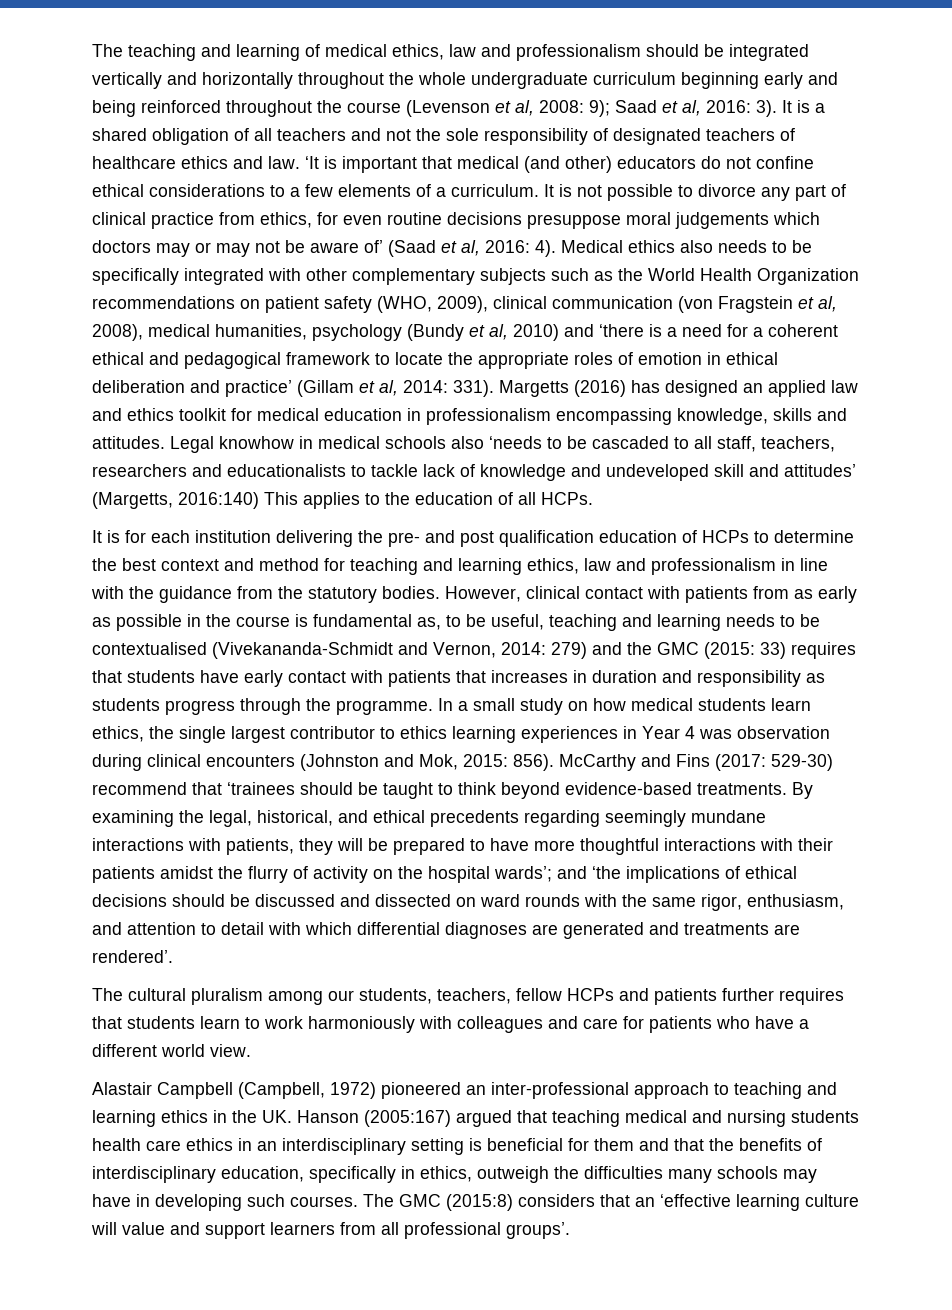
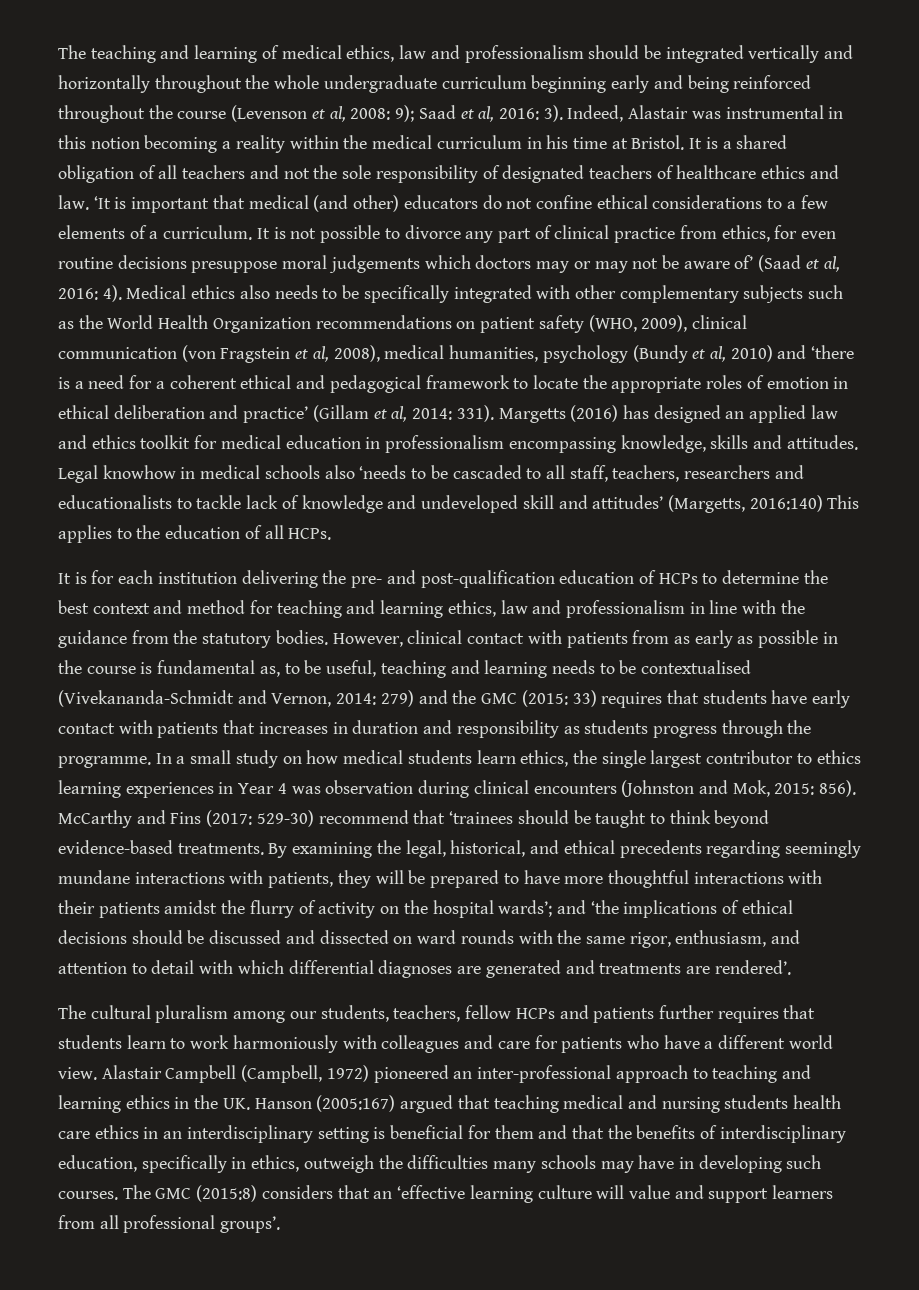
+ Indeed, Alastair was instrumental in this notion becoming a reality within the medical curriculum in his time at Bristol.
- It is for each institution delivering the pre- and post qualification education of HCPs to determine the best context and method for teaching and learning ethics, law and professionalism in line with the guidance from the statutory bodies.
+ It is for each institution delivering the pre- and post-qualification education of HCPs to determine the best context and method for teaching and learning ethics, law and professionalism in line with the guidance from the statutory bodies.
- The cultural pluralism among our students, teachers, fellow HCPs and patients further requires that students learn to work harmoniously with colleagues and care for patients who have a different world view.
- Alastair Campbell (Campbell, 1972) pioneered an inter-professional approach to teaching and learning ethics in the UK. Hanson (2005:167) argued that teaching medical and nursing students health care ethics in an interdisciplinary setting is beneficial for them and that the benefits of interdisciplinary education, specifically in ethics, outweigh the difficulties many schools may have in developing such courses.
+ The cultural pluralism among our students, teachers, fellow HCPs and patients further requires that students learn to work harmoniously with colleagues and care for patients who have a different world view. Alastair Campbell (Campbell, 1972) pioneered an inter-professional approach to teaching and learning ethics in the UK. Hanson (2005:167) argued that teaching medical and nursing students health care ethics in an interdisciplinary setting is beneficial for them and that the benefits of interdisciplinary education, specifically in ethics, outweigh the difficulties many schools may have in developing such courses.

